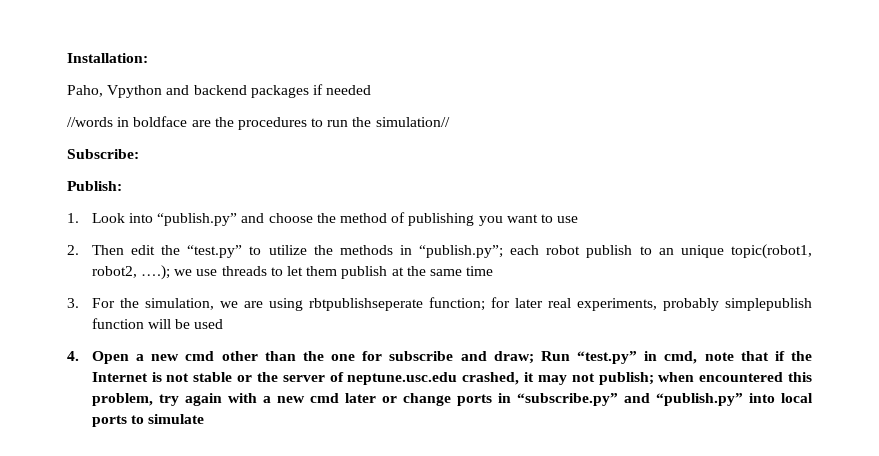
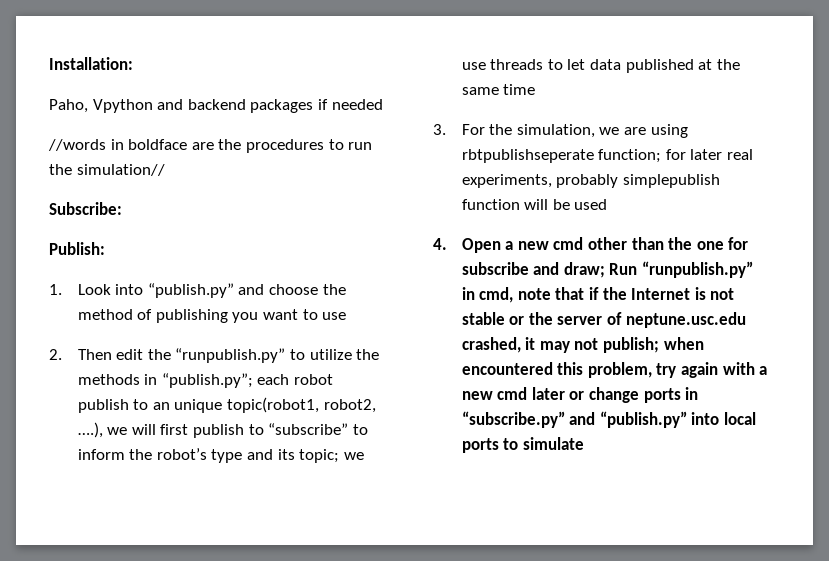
- 2. Then edit the “test.py” to utilize the methods in “publish.py”; each robot publish to an unique topic(robot1, robot2, ….); we use threads to let them publish at the same time
+ 2. Then edit the “runpublish.py” to utilize the methods in “publish.py”; each robot publish to an unique topic(robot1, robot2, ….), we will first publish to “subscribe” to inform the robot’s type and its topic; we use threads to let data published at the same time
- 4. Open a new cmd other than the one for subscribe and draw; Run “test.py” in cmd, note that if the Internet is not stable or the server of neptune.usc.edu crashed, it may not publish; when encountered this problem, try again with a new cmd later or change ports in “subscribe.py” and “publish.py” into local ports to simulate
+ 4. Open a new cmd other than the one for subscribe and draw; Run “runpublish.py” in cmd, note that if the Internet is not stable or the server of neptune.usc.edu crashed, it may not publish; when encountered this problem, try again with a new cmd later or change ports in “subscribe.py” and “publish.py” into local ports to simulate

